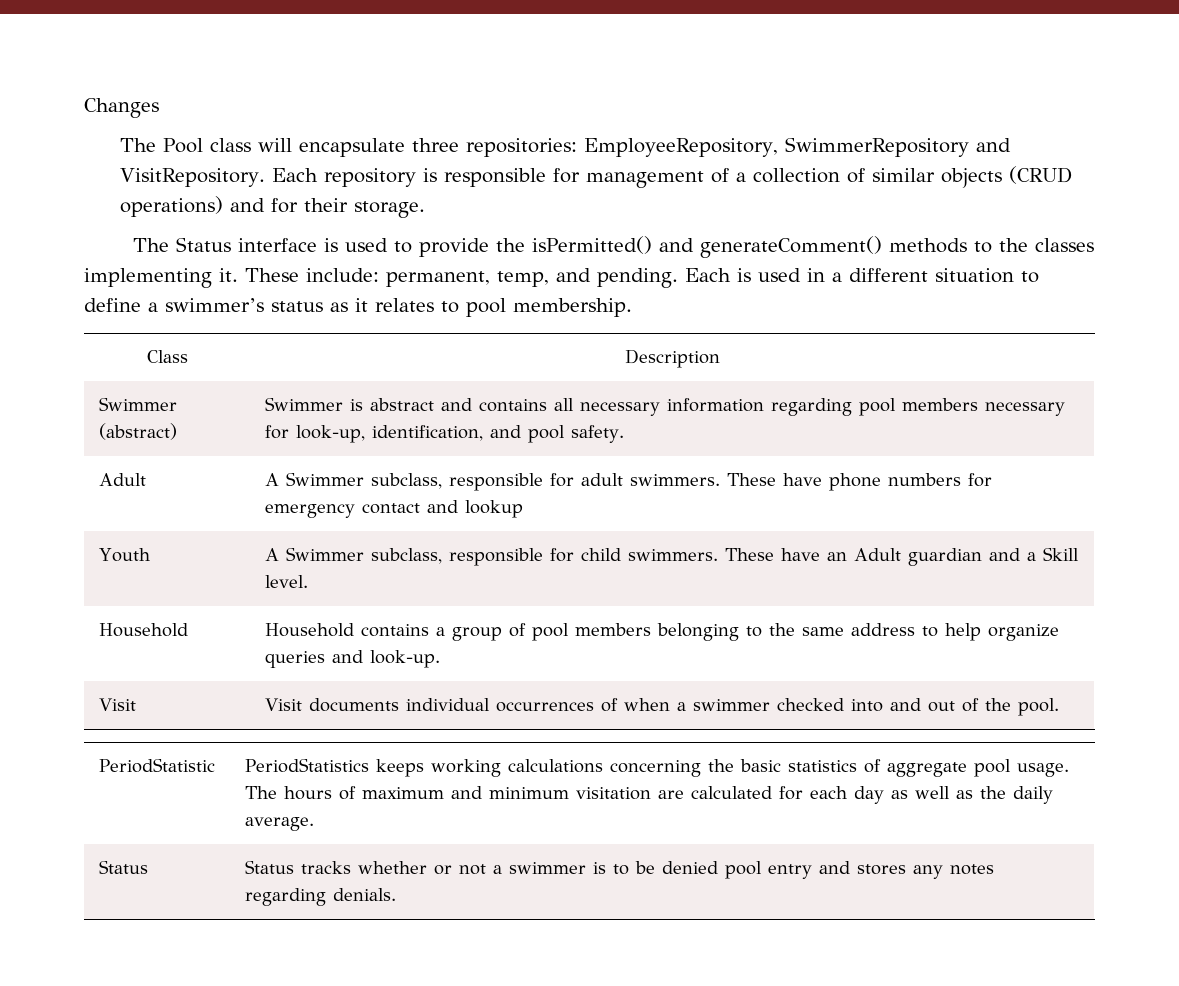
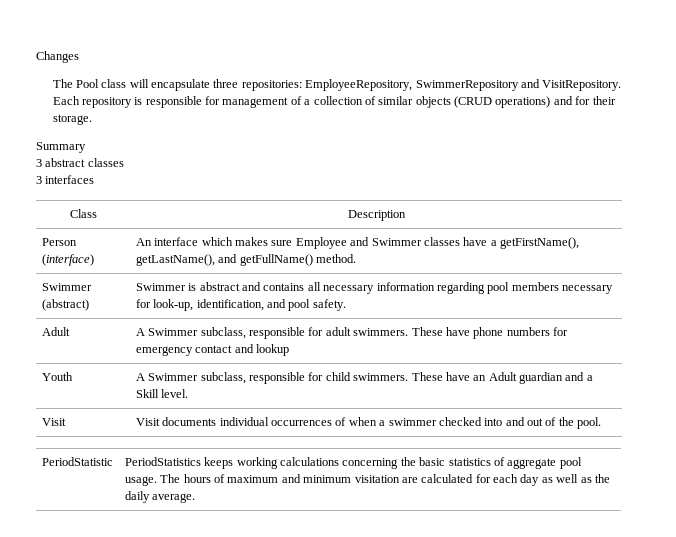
- The Status interface is used to provide the isPermitted() and generateComment() methods to the classes implementing it. These include: permanent, temp, and pending. Each is used in a different situation to define a swimmer’s status as it relates to pool membership.
+ Summary
+ 3 abstract classes
+ 3 interfaces
  Class | Description
+ Person (interface) | An interface which makes sure Employee and Swimmer classes have a getFirstName(), getLastName(), and getFullName() method.
- Household | Household contains a group of pool members belonging to the same address to help organize queries and look-up.
- Status | Status tracks whether or not a swimmer is to be denied pool entry and stores any notes regarding denials.

